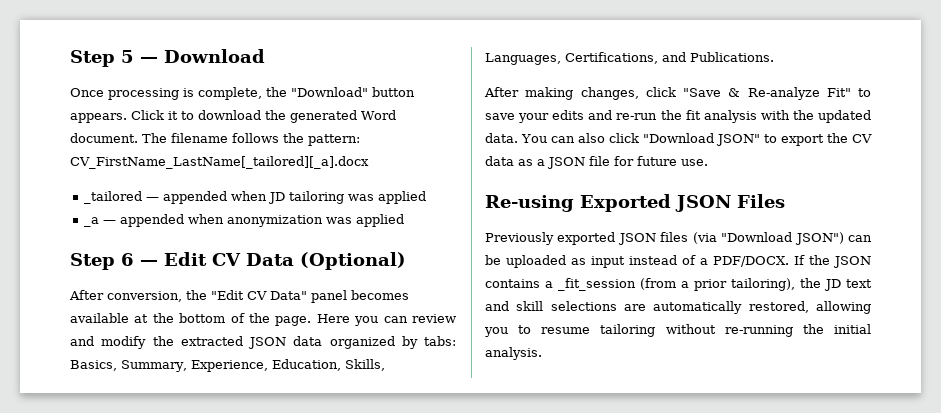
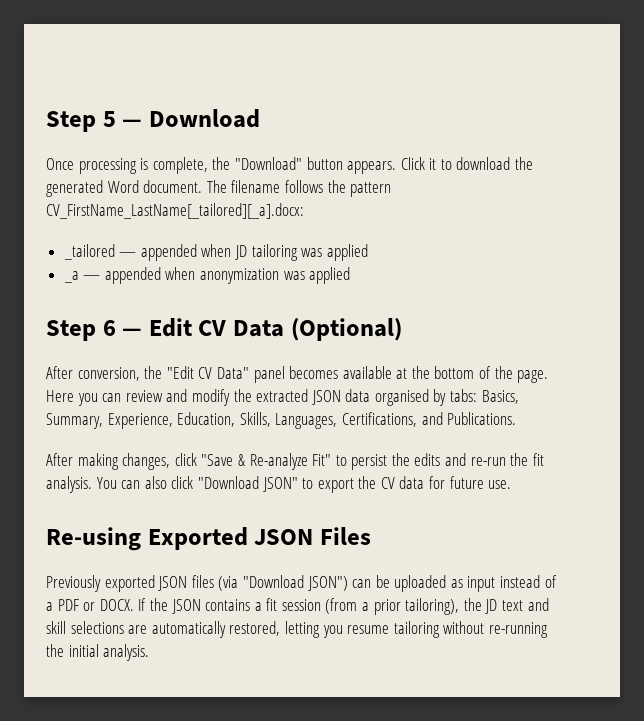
- The filename follows the pattern: CV_FirstName_LastName[_tailored][_a].docx
+ The filename follows the pattern CV_FirstName_LastName[_tailored][_a].docx:
- Here you can review and modify the extracted JSON data organized by tabs: Basics, Summary, Experience, Education, Skills, Languages, Certifications, and Publications.
+ Here you can review and modify the extracted JSON data organised by tabs: Basics, Summary, Experience, Education, Skills, Languages, Certifications, and Publications.
- After making changes, click "Save & Re-analyze Fit" to save your edits and re-run the fit analysis with the updated data.
+ After making changes, click "Save & Re-analyze Fit" to persist the edits and re-run the fit analysis.
- You can also click "Download JSON" to export the CV data as a JSON file for future use.
+ You can also click "Download JSON" to export the CV data for future use.
- Previously exported JSON files (via "Download JSON") can be uploaded as input instead of a PDF/DOCX.
+ Previously exported JSON files (via "Download JSON") can be uploaded as input instead of a PDF or DOCX.
- If the JSON contains a _fit_session (from a prior tailoring), the JD text and skill selections are automatically restored, allowing you to resume tailoring without re-running the initial analysis.
+ If the JSON contains a fit session (from a prior tailoring), the JD text and skill selections are automatically restored, letting you resume tailoring without re-running the initial analysis.

